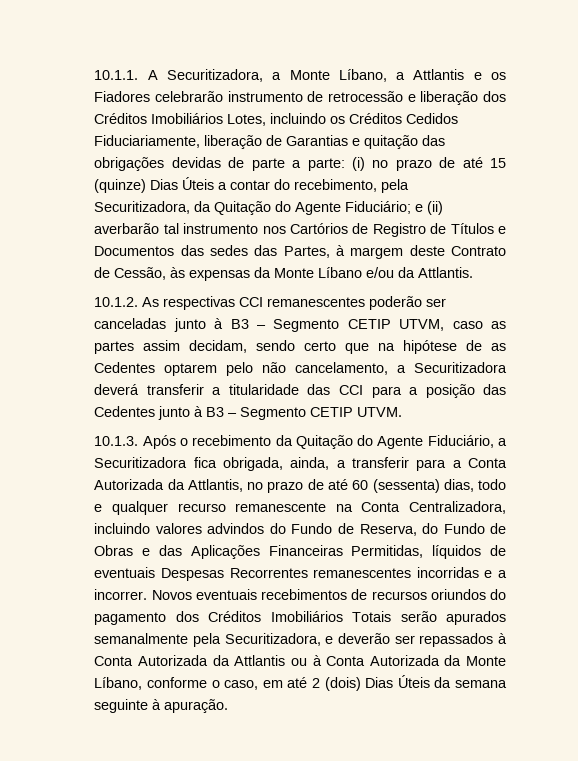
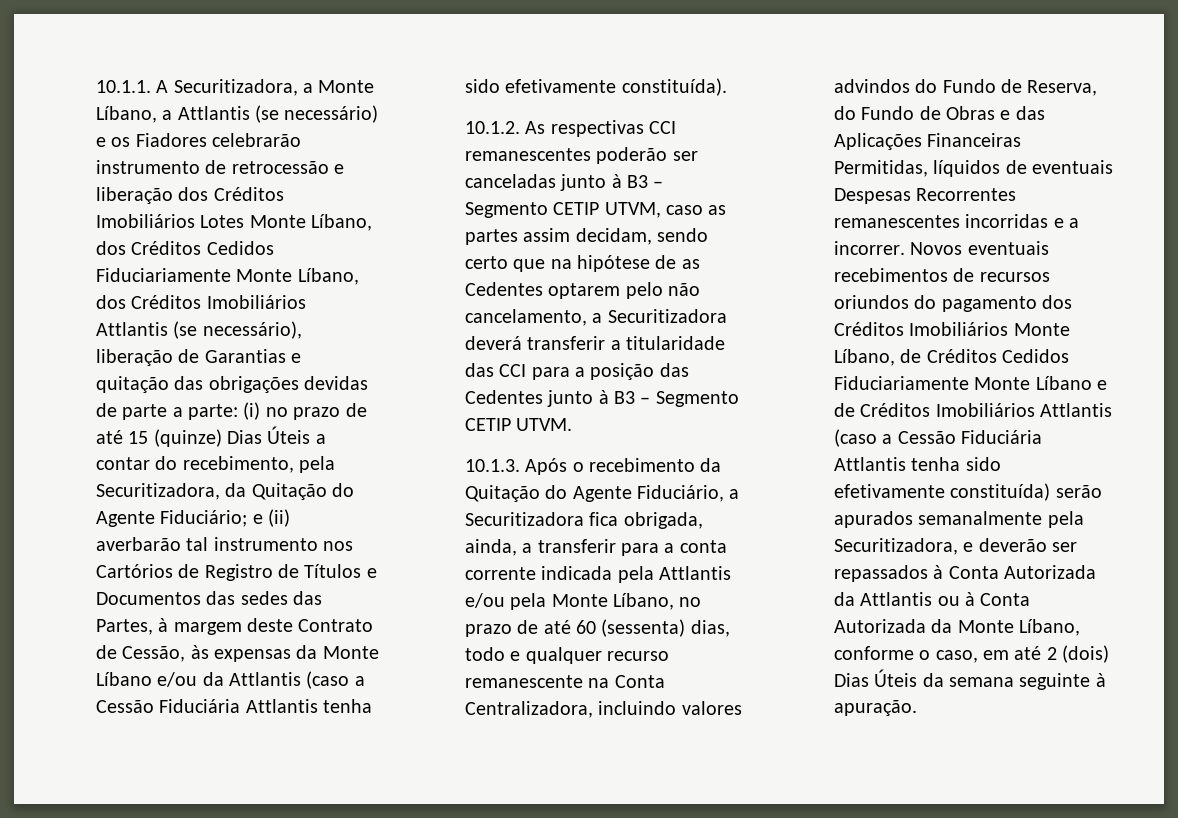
- 10.1.1. A Securitizadora, a Monte Líbano, a Attlantis e os Fiadores celebrarão instrumento de retrocessão e liberação dos Créditos Imobiliários Lotes, incluindo os Créditos Cedidos Fiduciariamente, liberação de Garantias e quitação das obrigações devidas de parte a parte:
+ 10.1.1. A Securitizadora, a Monte Líbano, a Attlantis (se necessário) e os Fiadores celebrarão instrumento de retrocessão e liberação dos Créditos Imobiliários Lotes Monte Líbano, dos Créditos Cedidos Fiduciariamente Monte Líbano, dos Créditos Imobiliários Attlantis (se necessário), liberação de Garantias e quitação das obrigações devidas de parte a parte:
- e (ii) averbarão tal instrumento nos Cartórios de Registro de Títulos e Documentos das sedes das Partes, à margem deste Contrato de Cessão, às expensas da Monte Líbano e/ou da Attlantis.
+ e (ii) averbarão tal instrumento nos Cartórios de Registro de Títulos e Documentos das sedes das Partes, à margem deste Contrato de Cessão, às expensas da Monte Líbano e/ou da Attlantis (caso a Cessão Fiduciária Attlantis tenha sido efetivamente constituída).
- 10.1.3. Após o recebimento da Quitação do Agente Fiduciário, a Securitizadora fica obrigada, ainda, a transferir para a Conta Autorizada da Attlantis, no prazo de até 60 (sessenta) dias, todo e qualquer recurso remanescente na Conta Centralizadora, incluindo valores advindos do Fundo de Reserva, do Fundo de Obras e das Aplicações Financeiras Permitidas, líquidos de eventuais Despesas Recorrentes remanescentes incorridas e a incorrer.
+ 10.1.3. Após o recebimento da Quitação do Agente Fiduciário, a Securitizadora fica obrigada, ainda, a transferir para a conta corrente indicada pela Attlantis e/ou pela Monte Líbano, no prazo de até 60 (sessenta) dias, todo e qualquer recurso remanescente na Conta Centralizadora, incluindo valores advindos do Fundo de Reserva, do Fundo de Obras e das Aplicações Financeiras Permitidas, líquidos de eventuais Despesas Recorrentes remanescentes incorridas e a incorrer.
- Novos eventuais recebimentos de recursos oriundos do pagamento dos Créditos Imobiliários Totais serão apurados semanalmente pela Securitizadora, e deverão ser repassados à Conta Autorizada da Attlantis ou à Conta Autorizada da Monte Líbano, conforme o caso, em até 2 (dois) Dias Úteis da semana seguinte à apuração.
+ Novos eventuais recebimentos de recursos oriundos do pagamento dos Créditos Imobiliários Monte Líbano, de Créditos Cedidos Fiduciariamente Monte Líbano e de Créditos Imobiliários Attlantis (caso a Cessão Fiduciária Attlantis tenha sido efetivamente constituída) serão apurados semanalmente pela Securitizadora, e deverão ser repassados à Conta Autorizada da Attlantis ou à Conta Autorizada da Monte Líbano, conforme o caso, em até 2 (dois) Dias Úteis da semana seguinte à apuração.

